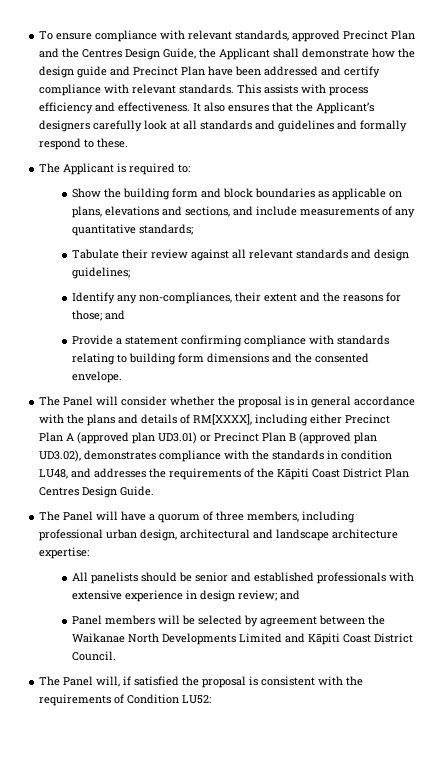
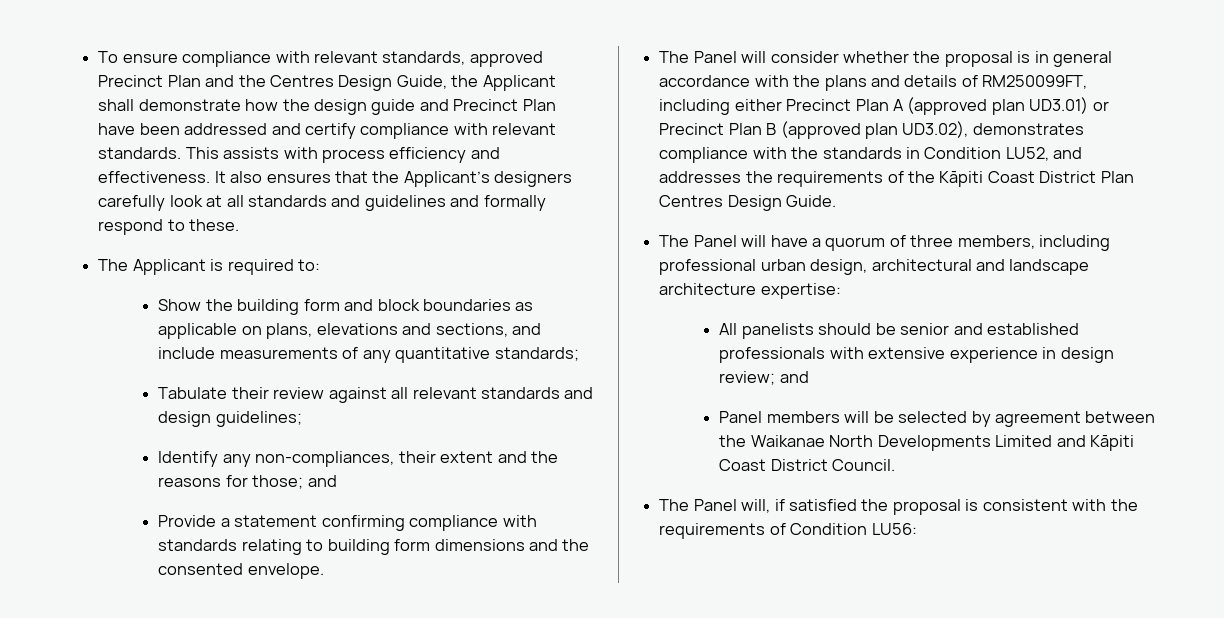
- The Panel will consider whether the proposal is in general accordance with the plans and details of RM[XXXX], including either Precinct Plan A (approved plan UD3.01) or Precinct Plan B (approved plan UD3.02), demonstrates compliance with the standards in condition LU48, and addresses the requirements of the Kāpiti Coast District Plan Centres Design Guide.
+ The Panel will consider whether the proposal is in general accordance with the plans and details of RM250099FT, including either Precinct Plan A (approved plan UD3.01) or Precinct Plan B (approved plan UD3.02), demonstrates compliance with the standards in Condition LU52, and addresses the requirements of the Kāpiti Coast District Plan Centres Design Guide.
- The Panel will, if satisfied the proposal is consistent with the requirements of Condition LU52:
+ The Panel will, if satisfied the proposal is consistent with the requirements of Condition LU56:

